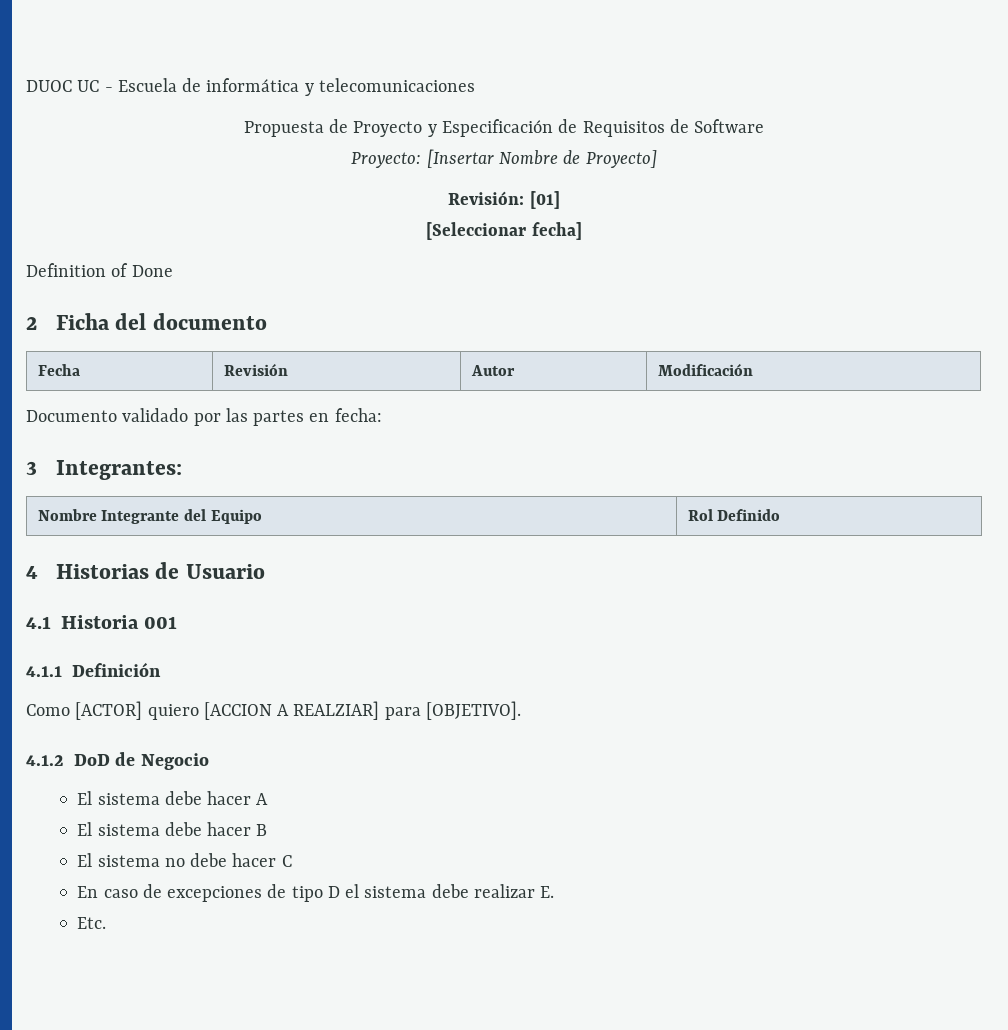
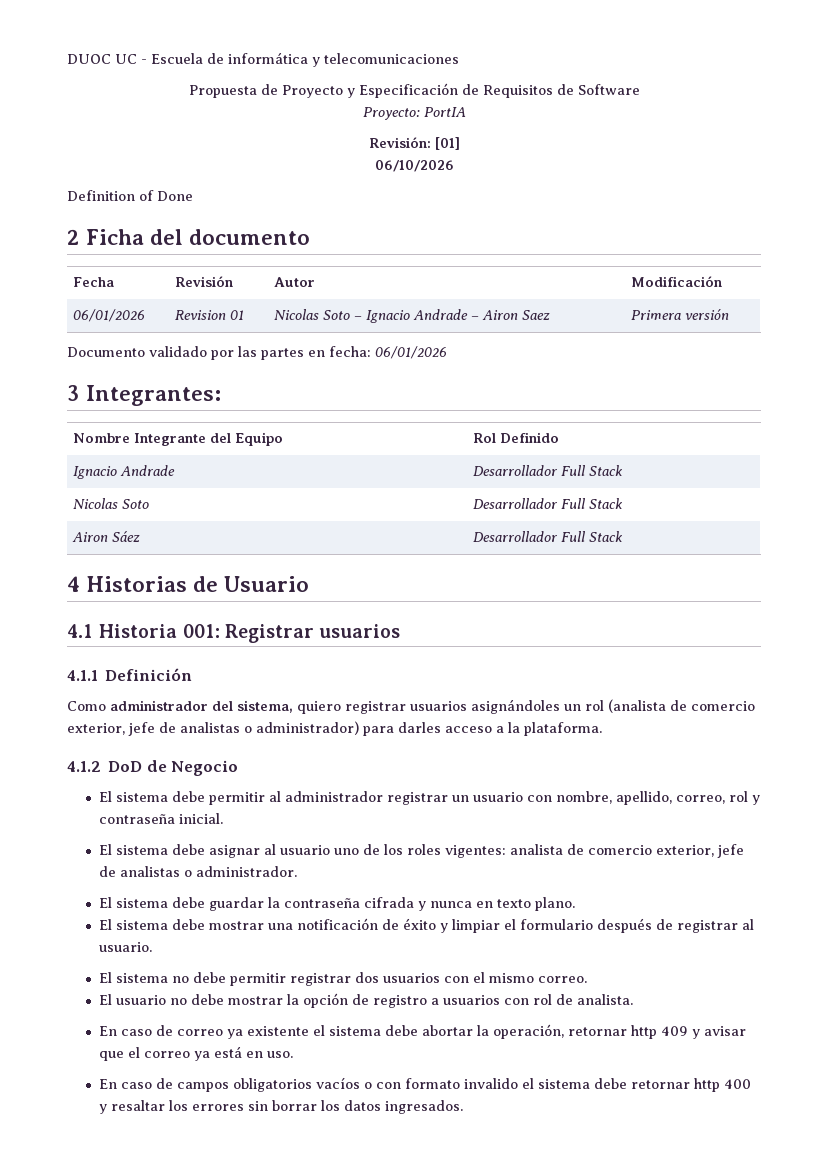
- Proyecto: [Insertar Nombre de Proyecto]
+ Proyecto: PortIA
- [Seleccionar fecha]
+ 06/10/2026
+ 06/01/2026 | Revision 01 | Nicolas Soto – Ignacio Andrade – Airon Saez | Primera versión
- Documento validado por las partes en fecha:
+ Documento validado por las partes en fecha: 06/01/2026
+ Ignacio Andrade | Desarrollador Full Stack
+ Nicolas Soto | Desarrollador Full Stack
+ Airon Sáez | Desarrollador Full Stack
- 4.1 Historia 001
+ 4.1 Historia 001: Registrar usuarios
- Como [ACTOR] quiero [ACCION A REALZIAR] para [OBJETIVO].
+ Como administrador del sistema, quiero registrar usuarios asignándoles un rol (analista de comercio exterior, jefe de analistas o administrador) para darles acceso a la plataforma.
- El sistema debe hacer A
- El sistema debe hacer B
- El sistema no debe hacer C
- En caso de excepciones de tipo D el sistema debe realizar E.
- Etc.
+ El sistema debe permitir al administrador registrar un usuario con nombre, apellido, correo, rol y contraseña inicial.
+ El sistema debe asignar al usuario uno de los roles vigentes: analista de comercio exterior, jefe de analistas o administrador.
+ El sistema debe guardar la contraseña cifrada y nunca en texto plano.
+ El sistema debe mostrar una notificación de éxito y limpiar el formulario después de registrar al usuario.
+ El sistema no debe permitir registrar dos usuarios con el mismo correo.
+ El usuario no debe mostrar la opción de registro a usuarios con rol de analista.
+ En caso de correo ya existente el sistema debe abortar la operación, retornar http 409 y avisar que el correo ya está en uso.
+ En caso de campos obligatorios vacíos o con formato invalido el sistema debe retornar http 400 y resaltar los errores sin borrar los datos ingresados.

